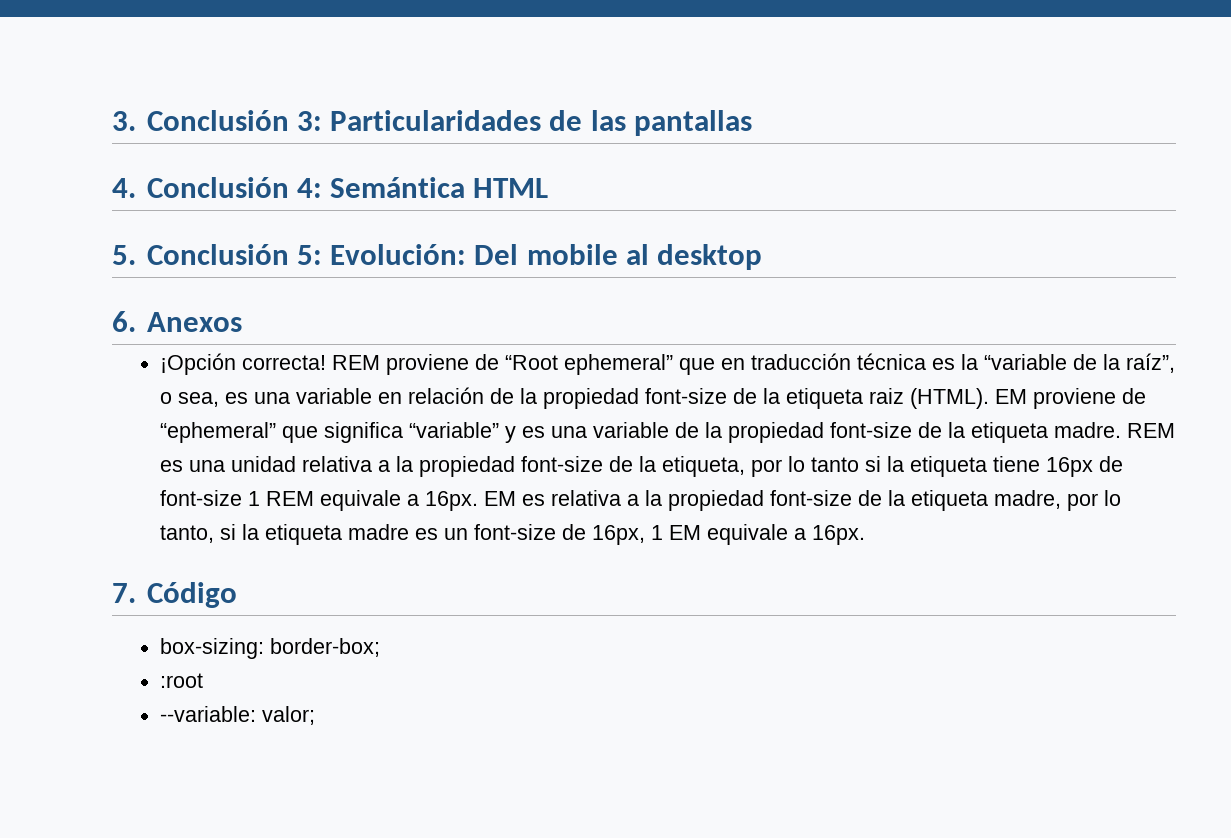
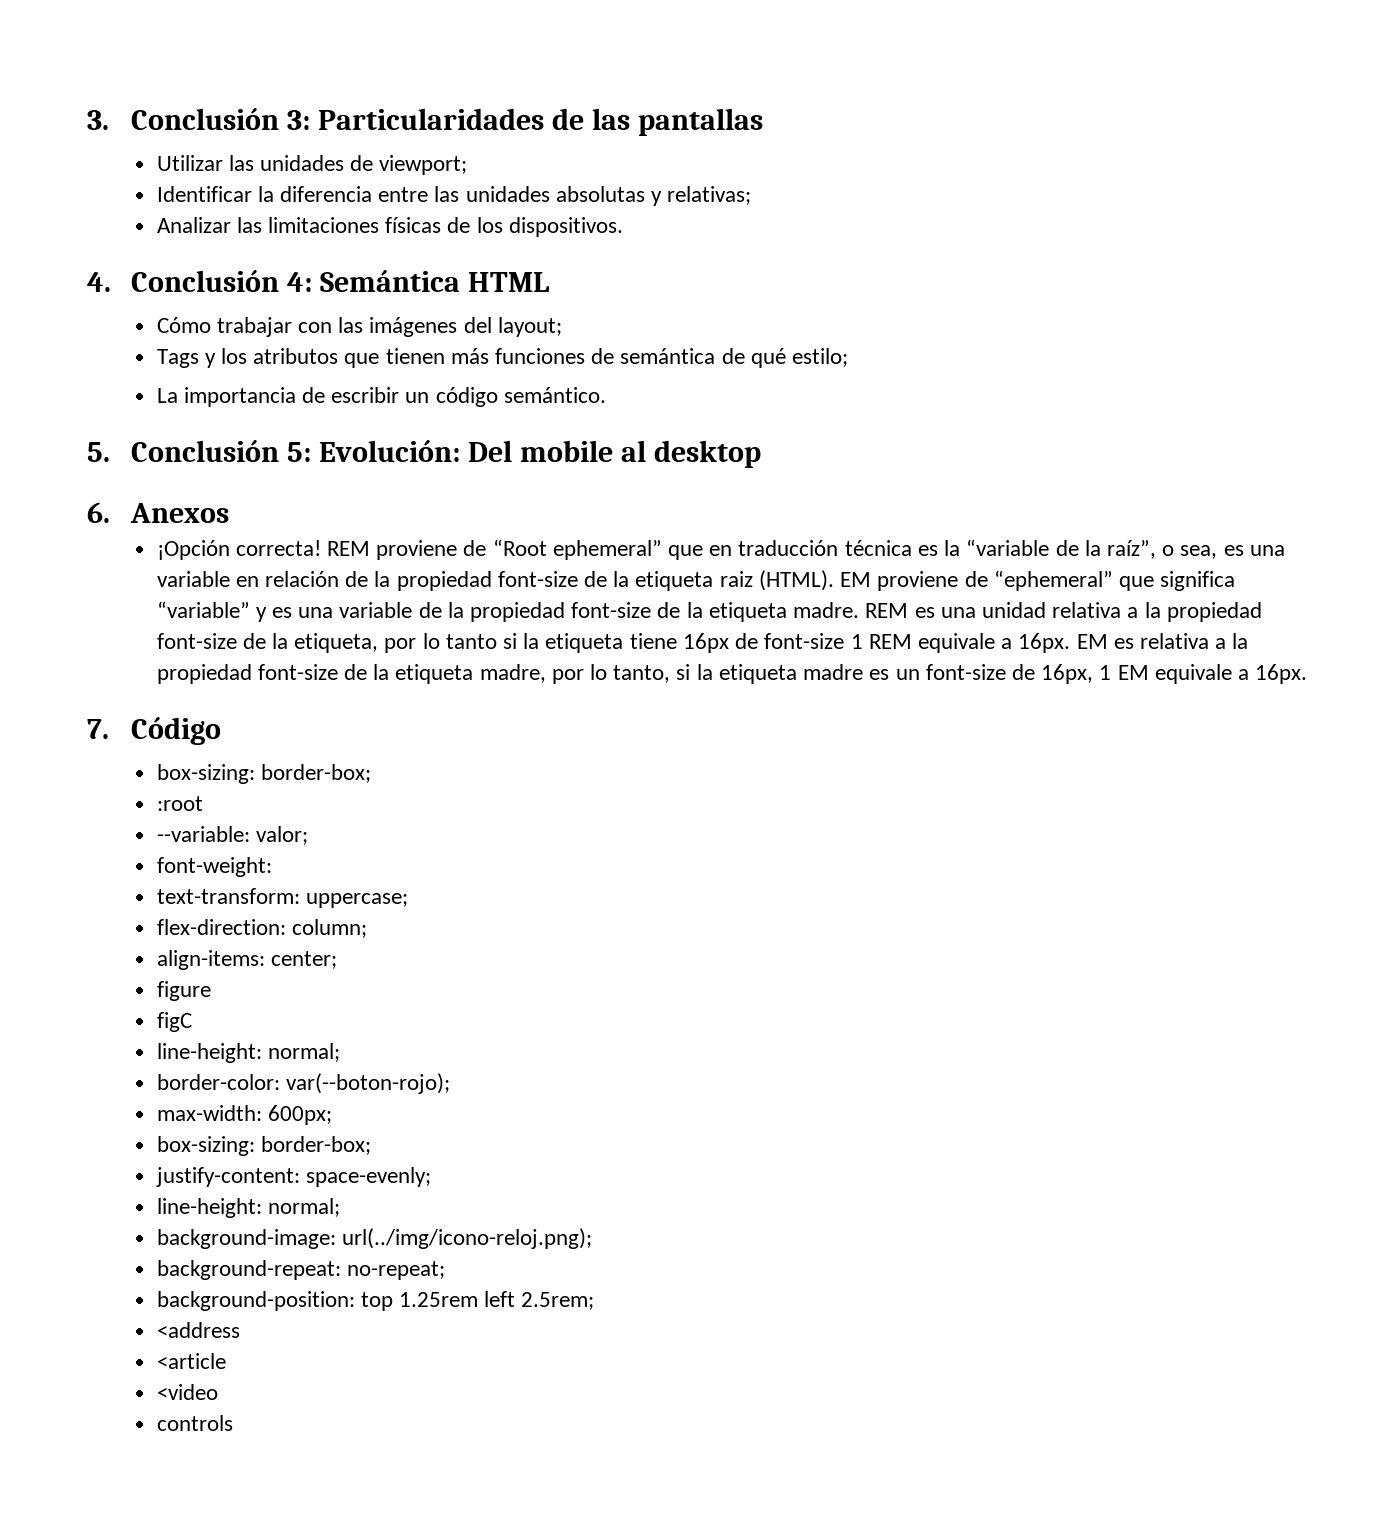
+ Utilizar las unidades de viewport;
+ Identificar la diferencia entre las unidades absolutas y relativas;
+ Analizar las limitaciones físicas de los dispositivos.
+ Cómo trabajar con las imágenes del layout;
+ Tags y los atributos que tienen más funciones de semántica de qué estilo;
+ La importancia de escribir un código semántico.
+ font-weight:
+ text-transform: uppercase;
+ flex-direction: column;
+ align-items: center;
+ figure
+ figC
+ line-height: normal;
+ border-color: var(--boton-rojo);
+ max-width: 600px;
+ box-sizing: border-box;
+ justify-content: space-evenly;
+ line-height: normal;
+ background-image: url(../img/icono-reloj.png);
+ background-repeat: no-repeat;
+ background-position: top 1.25rem left 2.5rem;
+ <address
+ <article
+ <video
+ controls

